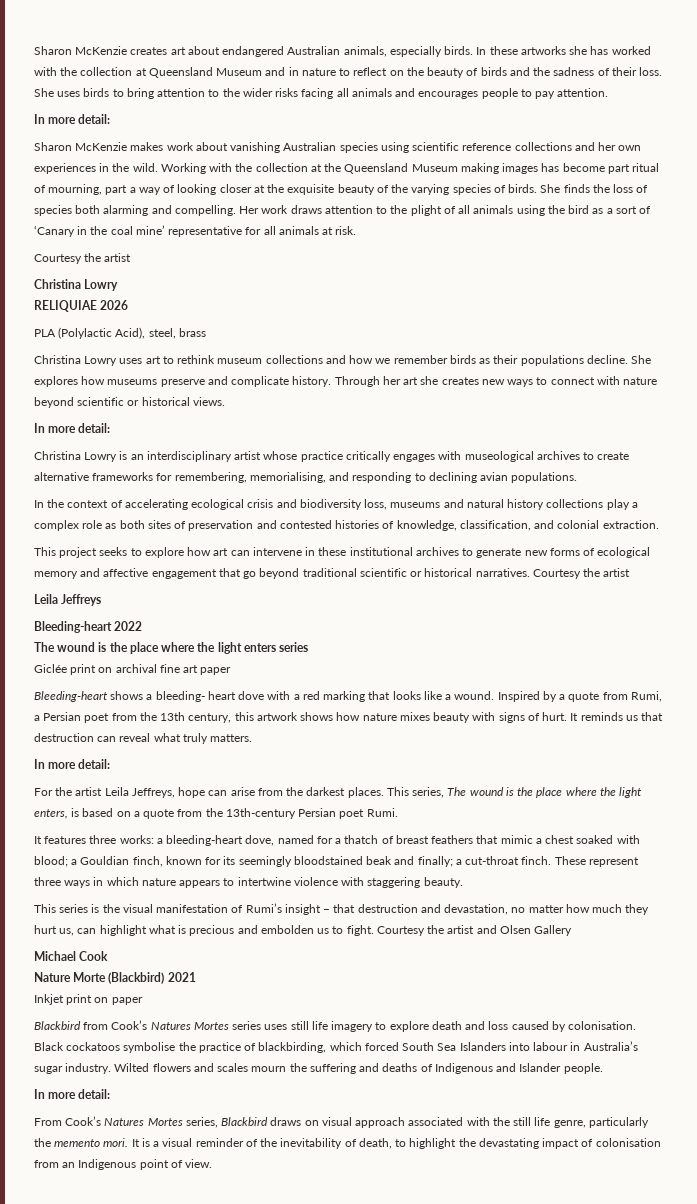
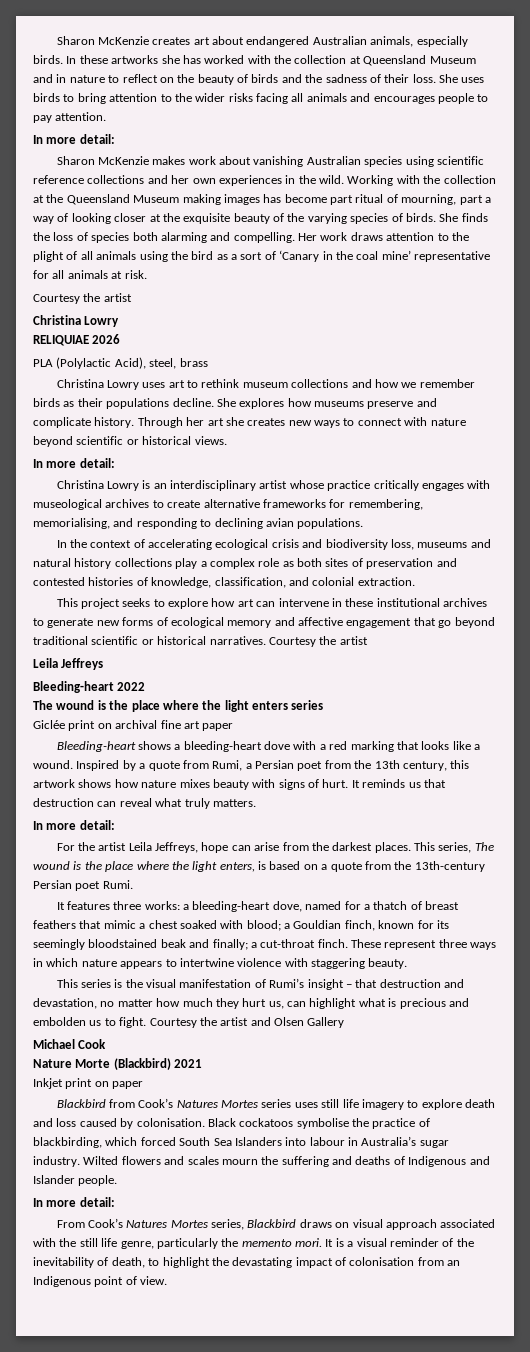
- Bleeding-heart shows a bleeding- heart dove with a red marking that looks like a wound.
+ Bleeding-heart shows a bleeding-heart dove with a red marking that looks like a wound.

